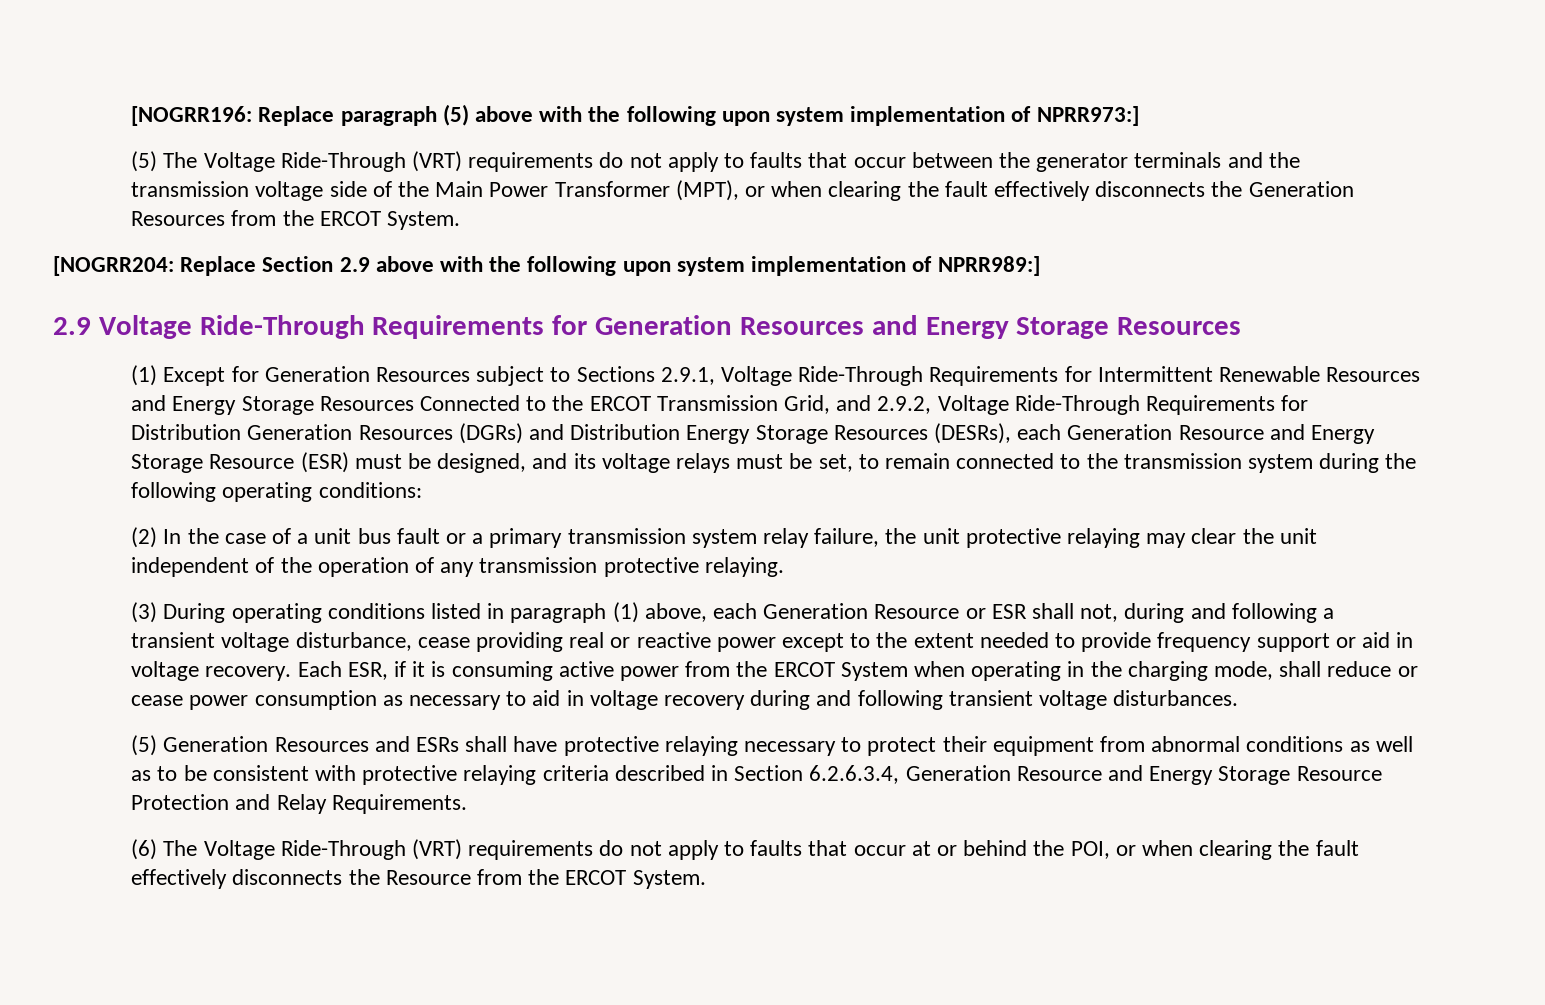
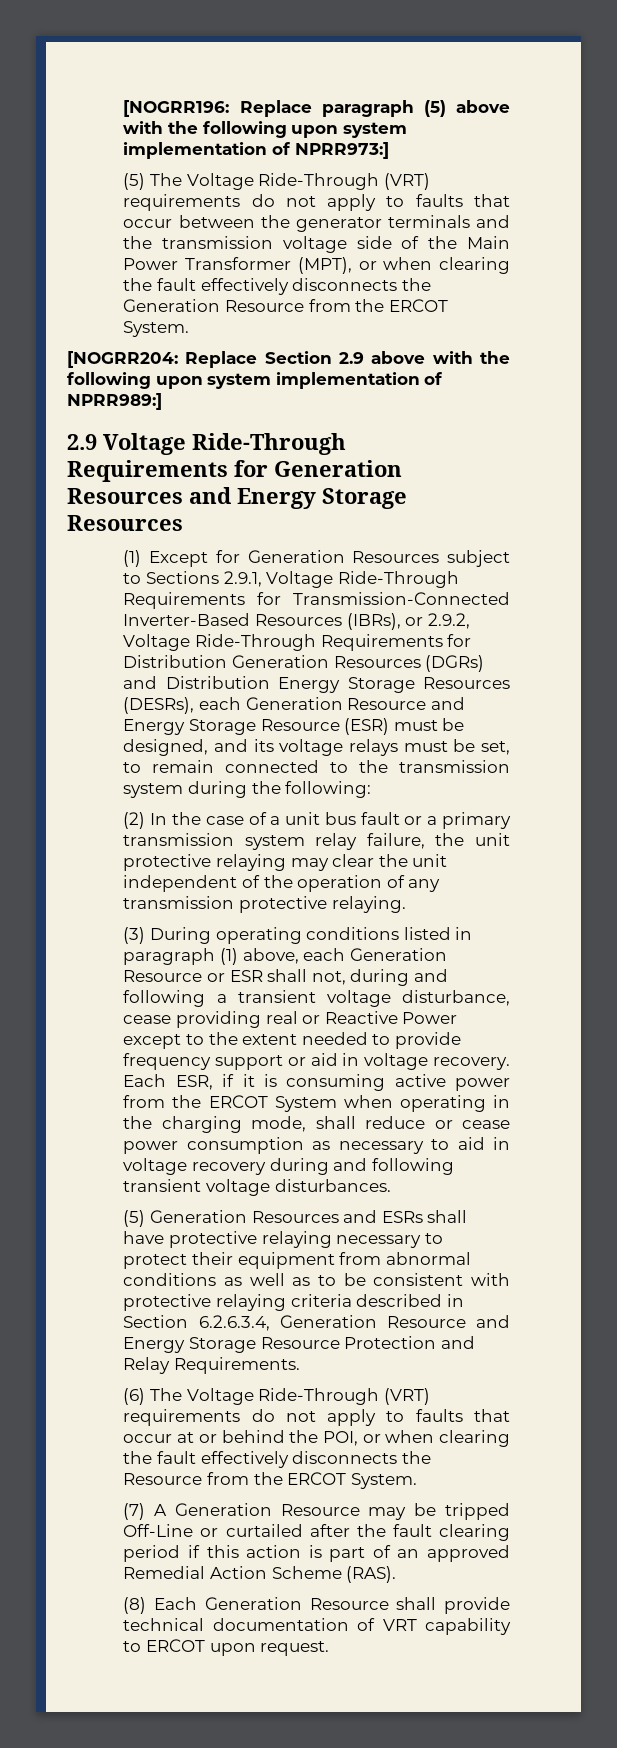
- (5) The Voltage Ride-Through (VRT) requirements do not apply to faults that occur between the generator terminals and the transmission voltage side of the Main Power Transformer (MPT), or when clearing the fault effectively disconnects the Generation Resources from the ERCOT System.
+ (5) The Voltage Ride-Through (VRT) requirements do not apply to faults that occur between the generator terminals and the transmission voltage side of the Main Power Transformer (MPT), or when clearing the fault effectively disconnects the Generation Resource from the ERCOT System.
- (1) Except for Generation Resources subject to Sections 2.9.1, Voltage Ride-Through Requirements for Intermittent Renewable Resources and Energy Storage Resources Connected to the ERCOT Transmission Grid, and 2.9.2, Voltage Ride-Through Requirements for Distribution Generation Resources (DGRs) and Distribution Energy Storage Resources (DESRs), each Generation Resource and Energy Storage Resource (ESR) must be designed, and its voltage relays must be set, to remain connected to the transmission system during the following operating conditions:
+ (1) Except for Generation Resources subject to Sections 2.9.1, Voltage Ride-Through Requirements for Transmission-Connected Inverter-Based Resources (IBRs), or 2.9.2, Voltage Ride-Through Requirements for Distribution Generation Resources (DGRs) and Distribution Energy Storage Resources (DESRs), each Generation Resource and Energy Storage Resource (ESR) must be designed, and its voltage relays must be set, to remain connected to the transmission system during the following:
- (3) During operating conditions listed in paragraph (1) above, each Generation Resource or ESR shall not, during and following a transient voltage disturbance, cease providing real or reactive power except to the extent needed to provide frequency support or aid in voltage recovery.
+ (3) During operating conditions listed in paragraph (1) above, each Generation Resource or ESR shall not, during and following a transient voltage disturbance, cease providing real or Reactive Power except to the extent needed to provide frequency support or aid in voltage recovery.
+ (7) A Generation Resource may be tripped Off-Line or curtailed after the fault clearing period if this action is part of an approved Remedial Action Scheme (RAS).
+ (8) Each Generation Resource shall provide technical documentation of VRT capability to ERCOT upon request.

